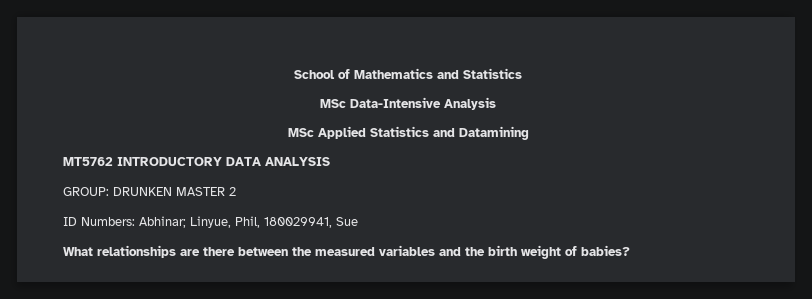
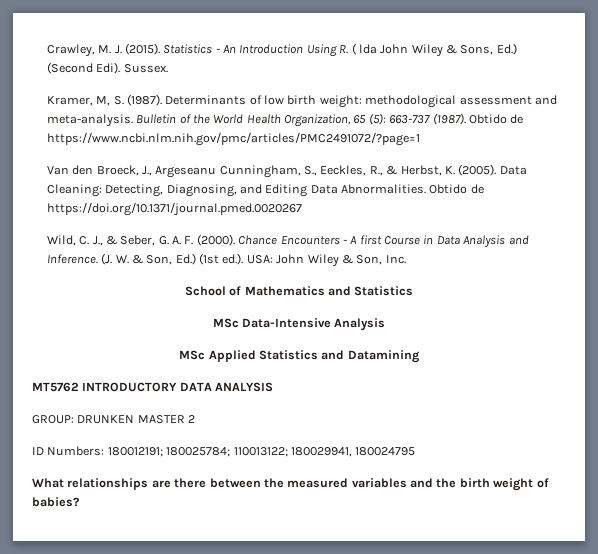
+ Crawley, M. J. (2015). Statistics - An Introduction Using R. ( lda John Wiley & Sons, Ed.) (Second Edi). Sussex.
+ Kramer, M, S. (1987). Determinants of low birth weight: methodological assessment and meta-analysis. Bulletin of the World Health Organization, 65 (5): 663-737 (1987). Obtido de https://www.ncbi.nlm.nih.gov/pmc/articles/PMC2491072/?page=1
+ Van den Broeck, J., Argeseanu Cunningham, S., Eeckles, R., & Herbst, K. (2005). Data Cleaning: Detecting, Diagnosing, and Editing Data Abnormalities. Obtido de https://doi.org/10.1371/journal.pmed.0020267
+ Wild, C. J., & Seber, G. A. F. (2000). Chance Encounters - A first Course in Data Analysis and Inference. (J. W. & Son, Ed.) (1st ed.). USA: John Wiley & Son, Inc.
- ID Numbers: Abhinar; Linyue, Phil, 180029941, Sue
+ ID Numbers: 180012191; 180025784; 110013122; 180029941, 180024795

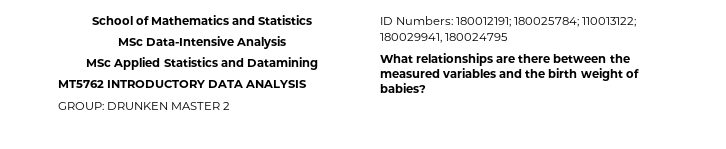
- Crawley, M. J. (2015). Statistics - An Introduction Using R. ( lda John Wiley & Sons, Ed.) (Second Edi). Sussex.
- Kramer, M, S. (1987). Determinants of low birth weight: methodological assessment and meta-analysis. Bulletin of the World Health Organization, 65 (5): 663-737 (1987). Obtido de https://www.ncbi.nlm.nih.gov/pmc/articles/PMC2491072/?page=1
- Van den Broeck, J., Argeseanu Cunningham, S., Eeckles, R., & Herbst, K. (2005). Data Cleaning: Detecting, Diagnosing, and Editing Data Abnormalities. Obtido de https://doi.org/10.1371/journal.pmed.0020267
- Wild, C. J., & Seber, G. A. F. (2000). Chance Encounters - A first Course in Data Analysis and Inference. (J. W. & Son, Ed.) (1st ed.). USA: John Wiley & Son, Inc.

